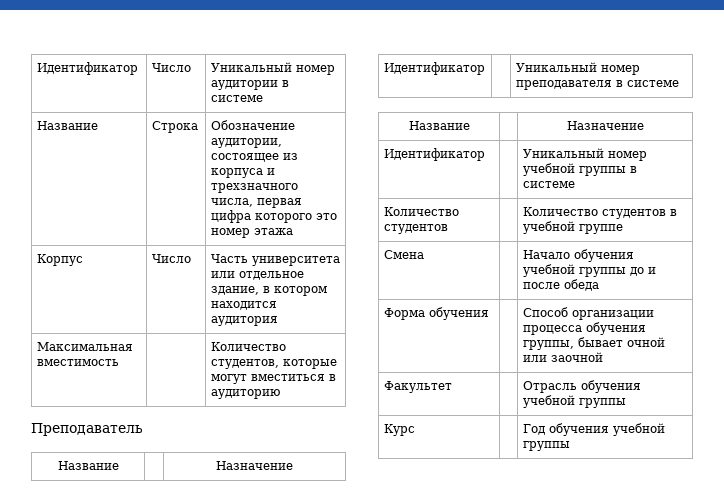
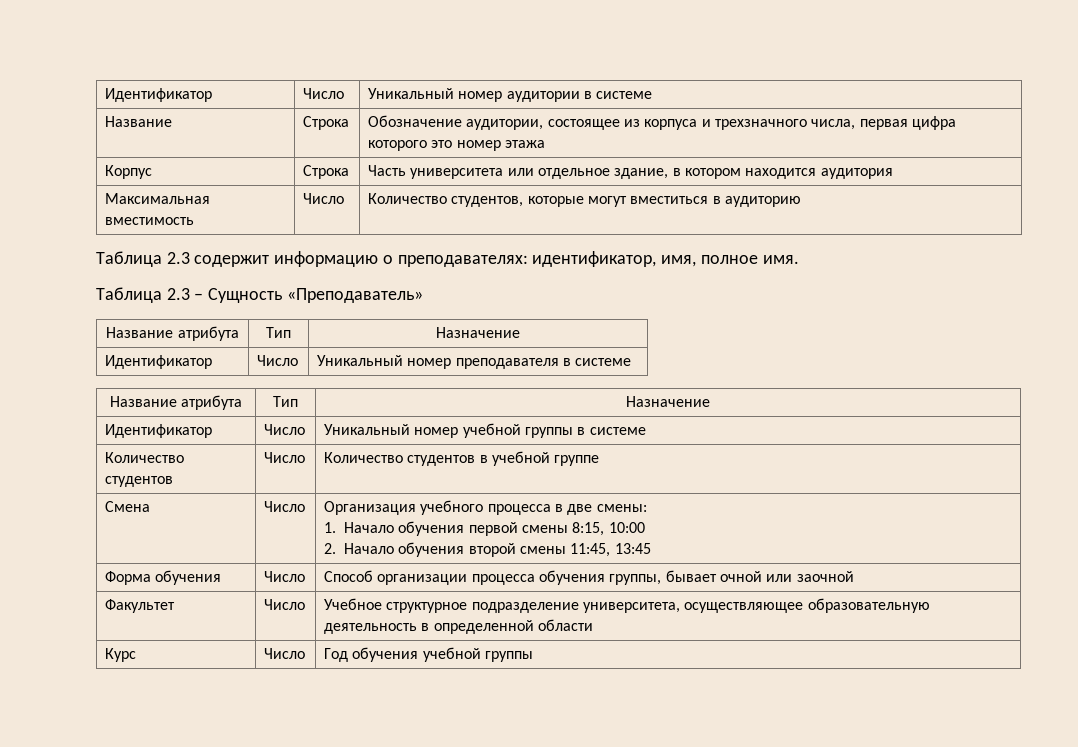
- Корпус | Число | Часть университета или отдельное здание, в котором находится аудитория
+ Корпус | Строка | Часть университета или отдельное здание, в котором находится аудитория
- Максимальная вместимость | | Количество студентов, которые могут вместиться в аудиторию
+ Максимальная вместимость | Число | Количество студентов, которые могут вместиться в аудиторию
- Преподаватель
- Название | | Назначение
- Идентификатор | | Уникальный номер преподавателя в системе
- Название | | Назначение
- Идентификатор | | Уникальный номер учебной группы в системе
+ Таблица 2.3 содержит информацию о преподавателях: идентификатор, имя, полное имя.
+ Таблица 2.3 – Сущность «Преподаватель»
+ Название атрибута | Тип | Назначение
+ Идентификатор | Число | Уникальный номер преподавателя в системе
+ Название атрибута | Тип | Назначение
+ Идентификатор | Число | Уникальный номер учебной группы в системе
- Количество студентов | | Количество студентов в учебной группе
+ Количество студентов | Число | Количество студентов в учебной группе
- Смена | | Начало обучения учебной группы до и после обеда
+ Смена | Число | Организация учебного процесса в две смены:
+ 1. Начало обучения первой смены 8:15, 10:00
+ 2. Начало обучения второй смены 11:45, 13:45
- Форма обучения | | Способ организации процесса обучения группы, бывает очной или заочной
+ Форма обучения | Число | Способ организации процесса обучения группы, бывает очной или заочной
- Факультет | | Отрасль обучения учебной группы
+ Факультет | Число | Учебное структурное подразделение университета, осуществляющее образовательную деятельность в определенной области
- Курс | | Год обучения учебной группы
+ Курс | Число | Год обучения учебной группы

